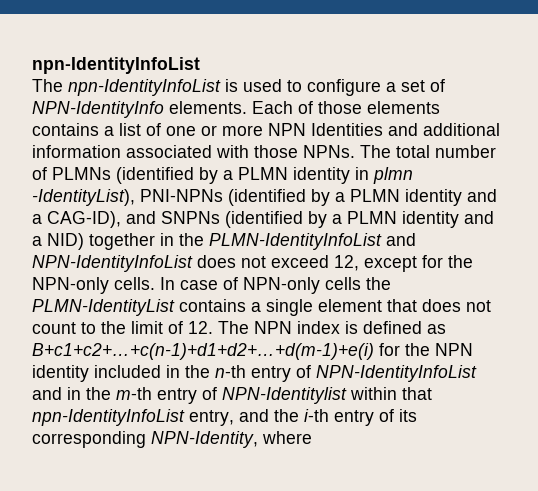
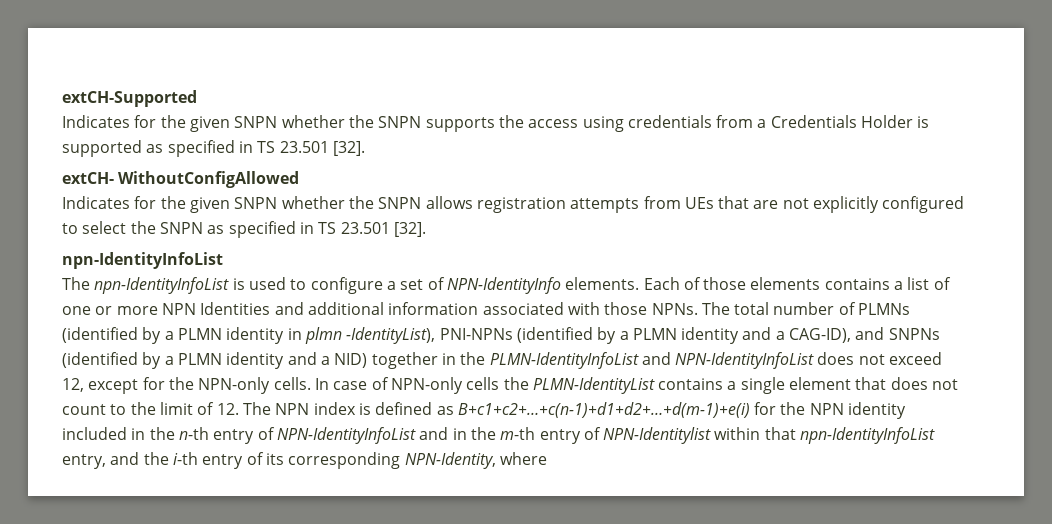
+ extCH-Supported
+ Indicates for the given SNPN whether the SNPN supports the access using credentials from a Credentials Holder is supported as specified in TS 23.501 [32].
+ extCH- WithoutConfigAllowed
+ Indicates for the given SNPN whether the SNPN allows registration attempts from UEs that are not explicitly configured to select the SNPN as specified in TS 23.501 [32].

